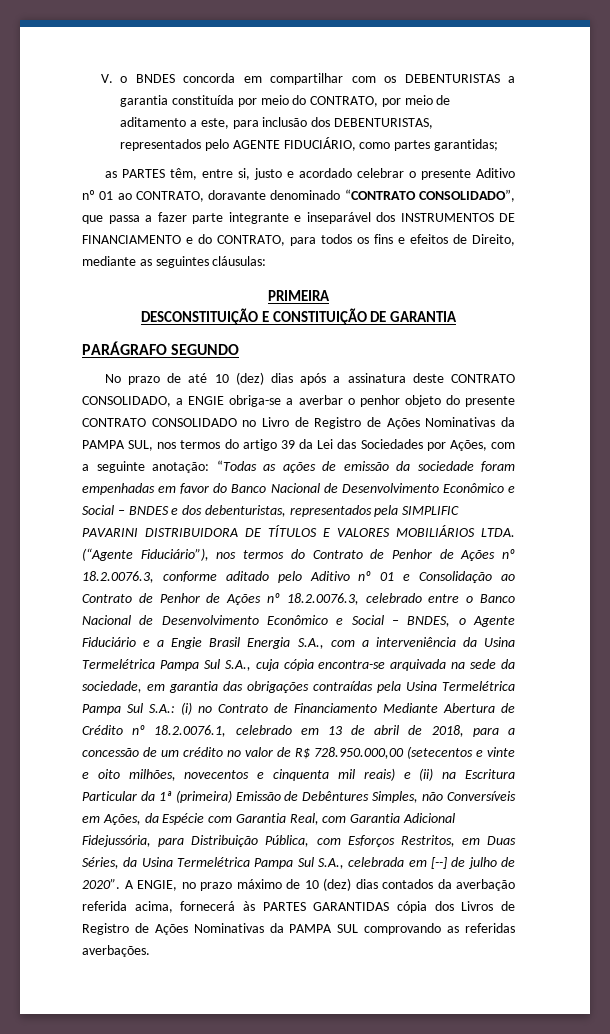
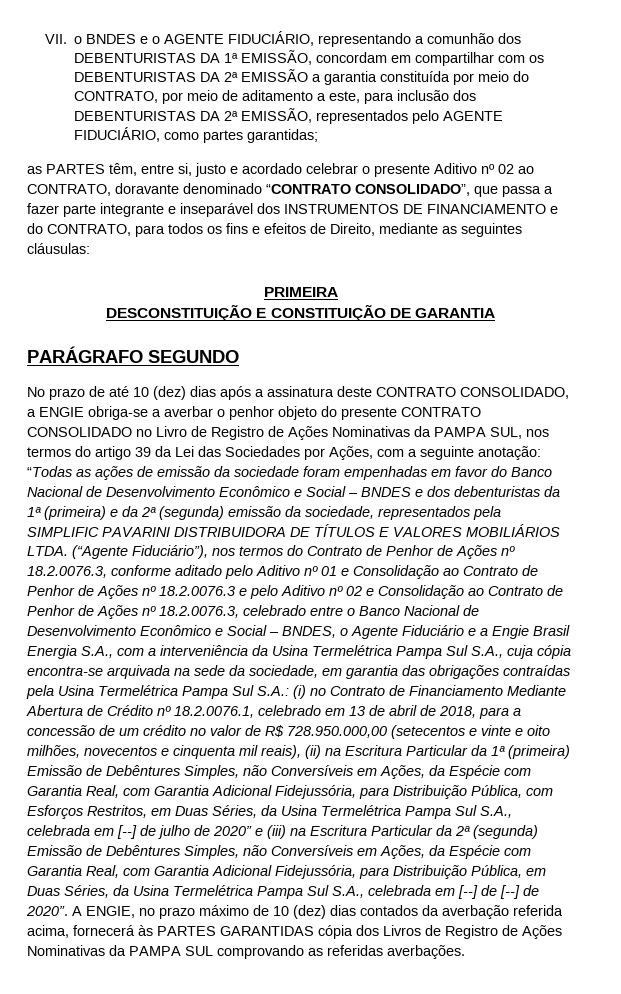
- V. o BNDES concorda em compartilhar com os DEBENTURISTAS a garantia constituída por meio do CONTRATO, por meio de aditamento a este, para inclusão dos DEBENTURISTAS, representados pelo AGENTE FIDUCIÁRIO, como partes garantidas;
+ VII. o BNDES e o AGENTE FIDUCIÁRIO, representando a comunhão dos DEBENTURISTAS DA 1ª EMISSÃO, concordam em compartilhar com os DEBENTURISTAS DA 2ª EMISSÃO a garantia constituída por meio do CONTRATO, por meio de aditamento a este, para inclusão dos DEBENTURISTAS DA 2ª EMISSÃO, representados pelo AGENTE FIDUCIÁRIO, como partes garantidas;
- as PARTES têm, entre si, justo e acordado celebrar o presente Aditivo nº 01 ao CONTRATO, doravante denominado “CONTRATO CONSOLIDADO”, que passa a fazer parte integrante e inseparável dos INSTRUMENTOS DE FINANCIAMENTO e do CONTRATO, para todos os fins e efeitos de Direito, mediante as seguintes cláusulas:
+ as PARTES têm, entre si, justo e acordado celebrar o presente Aditivo nº 02 ao CONTRATO, doravante denominado “CONTRATO CONSOLIDADO”, que passa a fazer parte integrante e inseparável dos INSTRUMENTOS DE FINANCIAMENTO e do CONTRATO, para todos os fins e efeitos de Direito, mediante as seguintes cláusulas:
- “Todas as ações de emissão da sociedade foram empenhadas em favor do Banco Nacional de Desenvolvimento Econômico e Social – BNDES e dos debenturistas, representados pela SIMPLIFIC PAVARINI DISTRIBUIDORA DE TÍTULOS E VALORES MOBILIÁRIOS LTDA.
+ “Todas as ações de emissão da sociedade foram empenhadas em favor do Banco Nacional de Desenvolvimento Econômico e Social – BNDES e dos debenturistas da 1ª (primeira) e da 2ª (segunda) emissão da sociedade, representados pela SIMPLIFIC PAVARINI DISTRIBUIDORA DE TÍTULOS E VALORES MOBILIÁRIOS LTDA.
- (“Agente Fiduciário”), nos termos do Contrato de Penhor de Ações nº 18.2.0076.3, conforme aditado pelo Aditivo nº 01 e Consolidação ao Contrato de Penhor de Ações nº 18.2.0076.3, celebrado entre o Banco Nacional de Desenvolvimento Econômico e Social – BNDES, o Agente Fiduciário e a Engie Brasil Energia S.A., com a interveniência da Usina Termelétrica Pampa Sul S.A., cuja cópia encontra-se arquivada na sede da sociedade, em garantia das obrigações contraídas pela Usina Termelétrica Pampa Sul S.A.:
+ (“Agente Fiduciário”), nos termos do Contrato de Penhor de Ações nº 18.2.0076.3, conforme aditado pelo Aditivo nº 01 e Consolidação ao Contrato de Penhor de Ações nº 18.2.0076.3 e pelo Aditivo nº 02 e Consolidação ao Contrato de Penhor de Ações nº 18.2.0076.3, celebrado entre o Banco Nacional de Desenvolvimento Econômico e Social – BNDES, o Agente Fiduciário e a Engie Brasil Energia S.A., com a interveniência da Usina Termelétrica Pampa Sul S.A., cuja cópia encontra-se arquivada na sede da sociedade, em garantia das obrigações contraídas pela Usina Termelétrica Pampa Sul S.A.:
- (i) no Contrato de Financiamento Mediante Abertura de Crédito nº 18.2.0076.1, celebrado em 13 de abril de 2018, para a concessão de um crédito no valor de R$ 728.950.000,00 (setecentos e vinte e oito milhões, novecentos e cinquenta mil reais) e (ii) na Escritura Particular da 1ª (primeira) Emissão de Debêntures Simples, não Conversíveis em Ações, da Espécie com Garantia Real, com Garantia Adicional Fidejussória, para Distribuição Pública, com Esforços Restritos, em Duas Séries, da Usina Termelétrica Pampa Sul S.A., celebrada em [--] de julho de 2020”.
+ (i) no Contrato de Financiamento Mediante Abertura de Crédito nº 18.2.0076.1, celebrado em 13 de abril de 2018, para a concessão de um crédito no valor de R$ 728.950.000,00 (setecentos e vinte e oito milhões, novecentos e cinquenta mil reais), (ii) na Escritura Particular da 1ª (primeira) Emissão de Debêntures Simples, não Conversíveis em Ações, da Espécie com Garantia Real, com Garantia Adicional Fidejussória, para Distribuição Pública, com Esforços Restritos, em Duas Séries, da Usina Termelétrica Pampa Sul S.A., celebrada em [--] de julho de 2020” e (iii) na Escritura Particular da 2ª (segunda) Emissão de Debêntures Simples, não Conversíveis em Ações, da Espécie com Garantia Real, com Garantia Adicional Fidejussória, para Distribuição Pública, em Duas Séries, da Usina Termelétrica Pampa Sul S.A., celebrada em [--] de [--] de 2020”.

